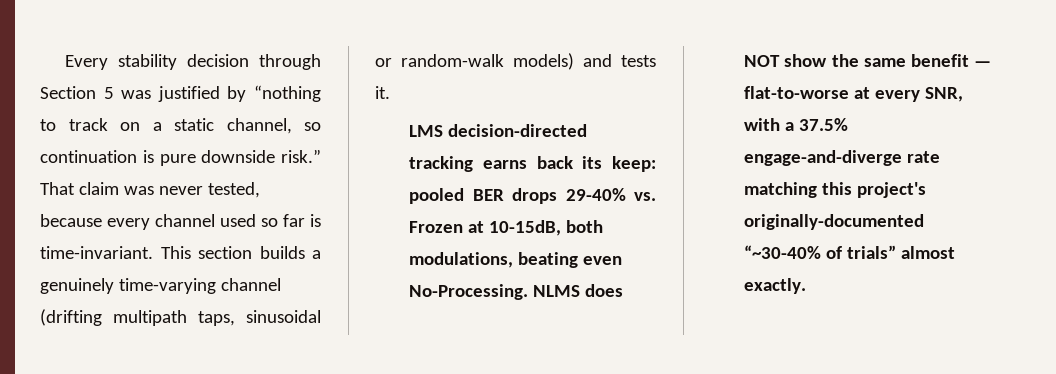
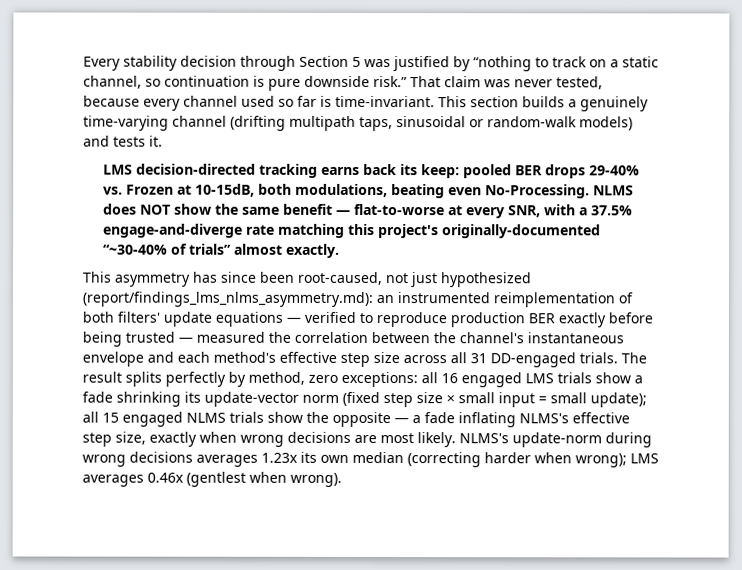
+ This asymmetry has since been root-caused, not just hypothesized (report/findings_lms_nlms_asymmetry.md): an instrumented reimplementation of both filters' update equations — verified to reproduce production BER exactly before being trusted — measured the correlation between the channel's instantaneous envelope and each method's effective step size across all 31 DD-engaged trials. The result splits perfectly by method, zero exceptions: all 16 engaged LMS trials show a fade shrinking its update-vector norm (fixed step size × small input = small update); all 15 engaged NLMS trials show the opposite — a fade inflating NLMS's effective step size, exactly when wrong decisions are most likely. NLMS's update-norm during wrong decisions averages 1.23x its own median (correcting harder when wrong); LMS averages 0.46x (gentlest when wrong).

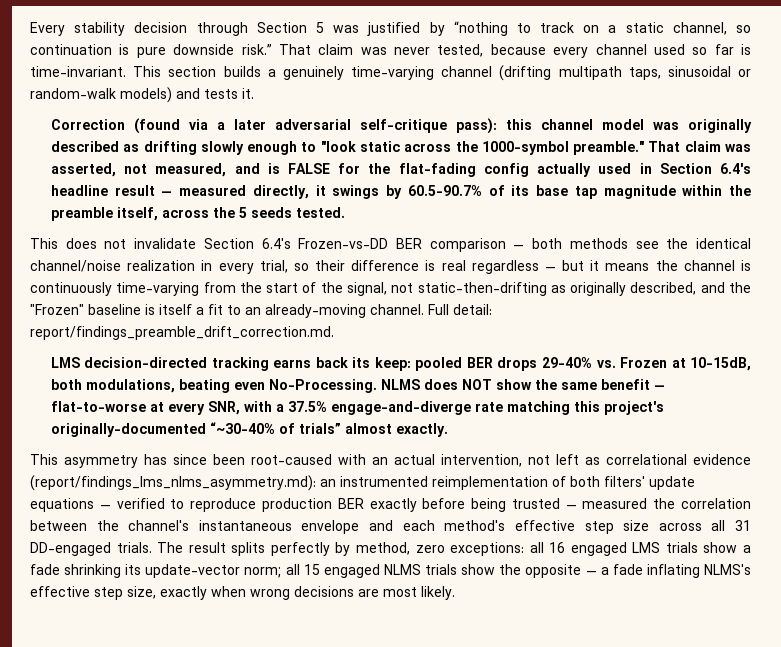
+ Correction (found via a later adversarial self-critique pass): this channel model was originally described as drifting slowly enough to "look static across the 1000-symbol preamble." That claim was asserted, not measured, and is FALSE for the flat-fading config actually used in Section 6.4's headline result — measured directly, it swings by 60.5-90.7% of its base tap magnitude within the preamble itself, across the 5 seeds tested.
+ This does not invalidate Section 6.4's Frozen-vs-DD BER comparison — both methods see the identical channel/noise realization in every trial, so their difference is real regardless — but it means the channel is continuously time-varying from the start of the signal, not static-then-drifting as originally described, and the "Frozen" baseline is itself a fit to an already-moving channel. Full detail: report/findings_preamble_drift_correction.md.
- This asymmetry has since been root-caused, not just hypothesized (report/findings_lms_nlms_asymmetry.md): an instrumented reimplementation of both filters' update equations — verified to reproduce production BER exactly before being trusted — measured the correlation between the channel's instantaneous envelope and each method's effective step size across all 31 DD-engaged trials.
+ This asymmetry has since been root-caused with an actual intervention, not left as correlational evidence (report/findings_lms_nlms_asymmetry.md): an instrumented reimplementation of both filters' update equations — verified to reproduce production BER exactly before being trusted — measured the correlation between the channel's instantaneous envelope and each method's effective step size across all 31 DD-engaged trials.
- The result splits perfectly by method, zero exceptions: all 16 engaged LMS trials show a fade shrinking its update-vector norm (fixed step size × small input = small update); all 15 engaged NLMS trials show the opposite — a fade inflating NLMS's effective step size, exactly when wrong decisions are most likely. NLMS's update-norm during wrong decisions averages 1.23x its own median (correcting harder when wrong); LMS averages 0.46x (gentlest when wrong).
+ The result splits perfectly by method, zero exceptions: all 16 engaged LMS trials show a fade shrinking its update-vector norm; all 15 engaged NLMS trials show the opposite — a fade inflating NLMS's effective step size, exactly when wrong decisions are most likely.

